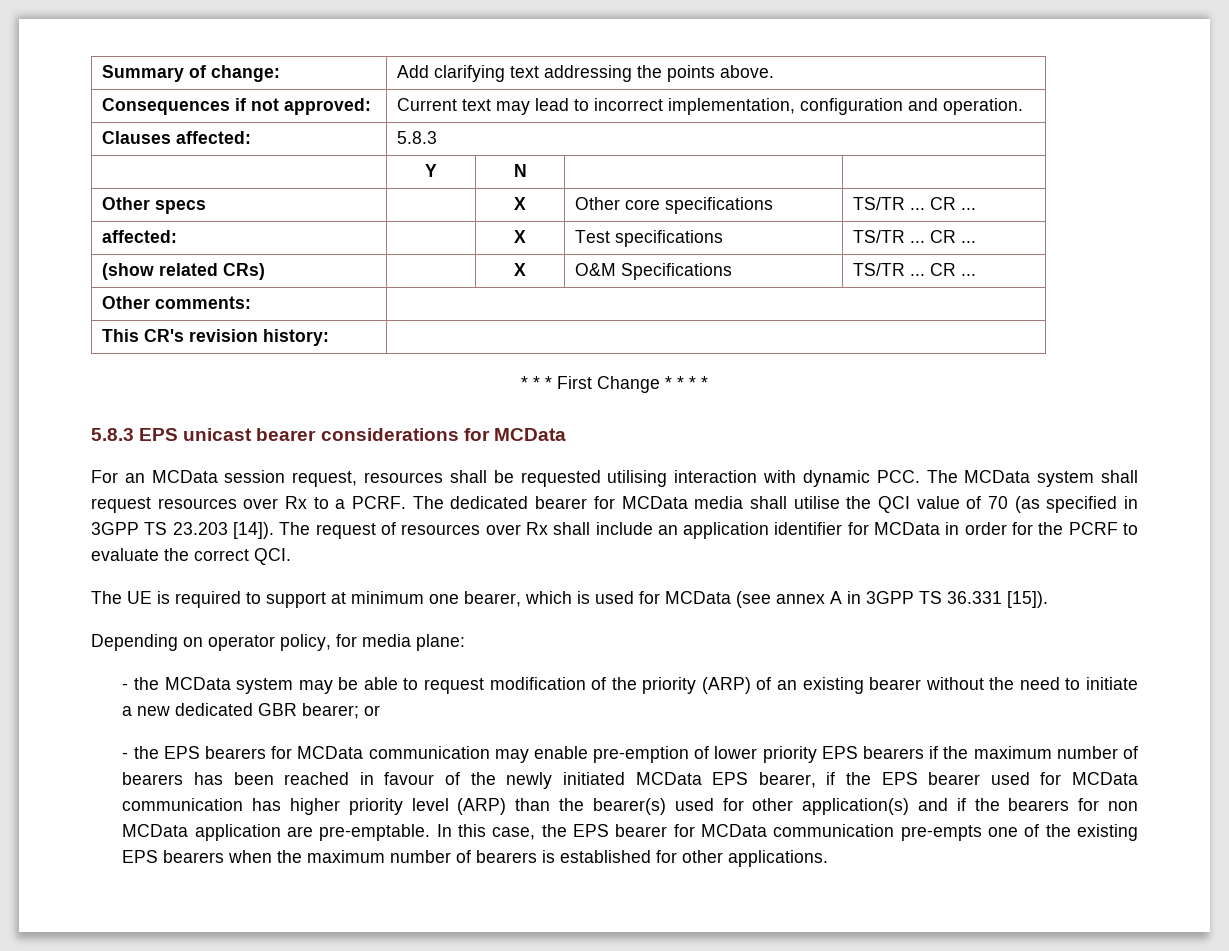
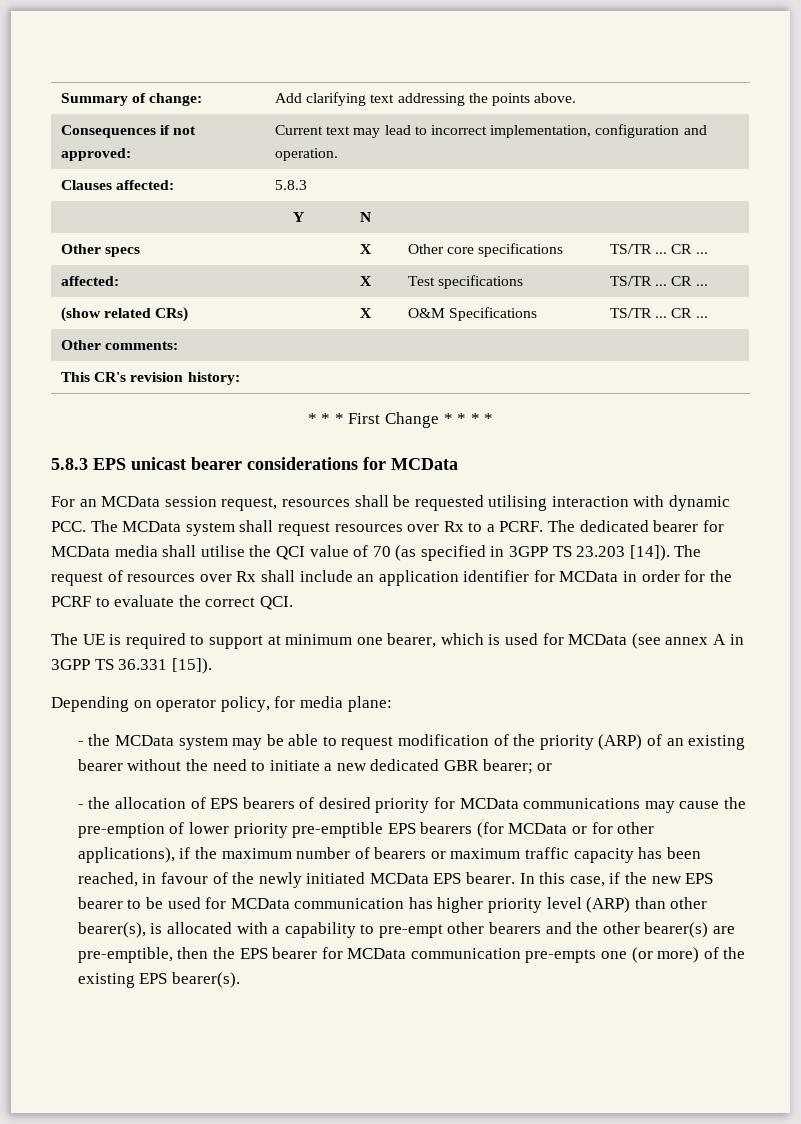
- - the EPS bearers for MCData communication may enable pre-emption of lower priority EPS bearers if the maximum number of bearers has been reached in favour of the newly initiated MCData EPS bearer, if the EPS bearer used for MCData communication has higher priority level (ARP) than the bearer(s) used for other application(s) and if the bearers for non MCData application are pre-emptable. In this case, the EPS bearer for MCData communication pre-empts one of the existing EPS bearers when the maximum number of bearers is established for other applications.
+ - the allocation of EPS bearers of desired priority for MCData communications may cause the pre-emption of lower priority pre-emptible EPS bearers (for MCData or for other applications), if the maximum number of bearers or maximum traffic capacity has been reached, in favour of the newly initiated MCData EPS bearer. In this case, if the new EPS bearer to be used for MCData communication has higher priority level (ARP) than other bearer(s), is allocated with a capability to pre-empt other bearers and the other bearer(s) are pre-emptible, then the EPS bearer for MCData communication pre-empts one (or more) of the existing EPS bearer(s).

